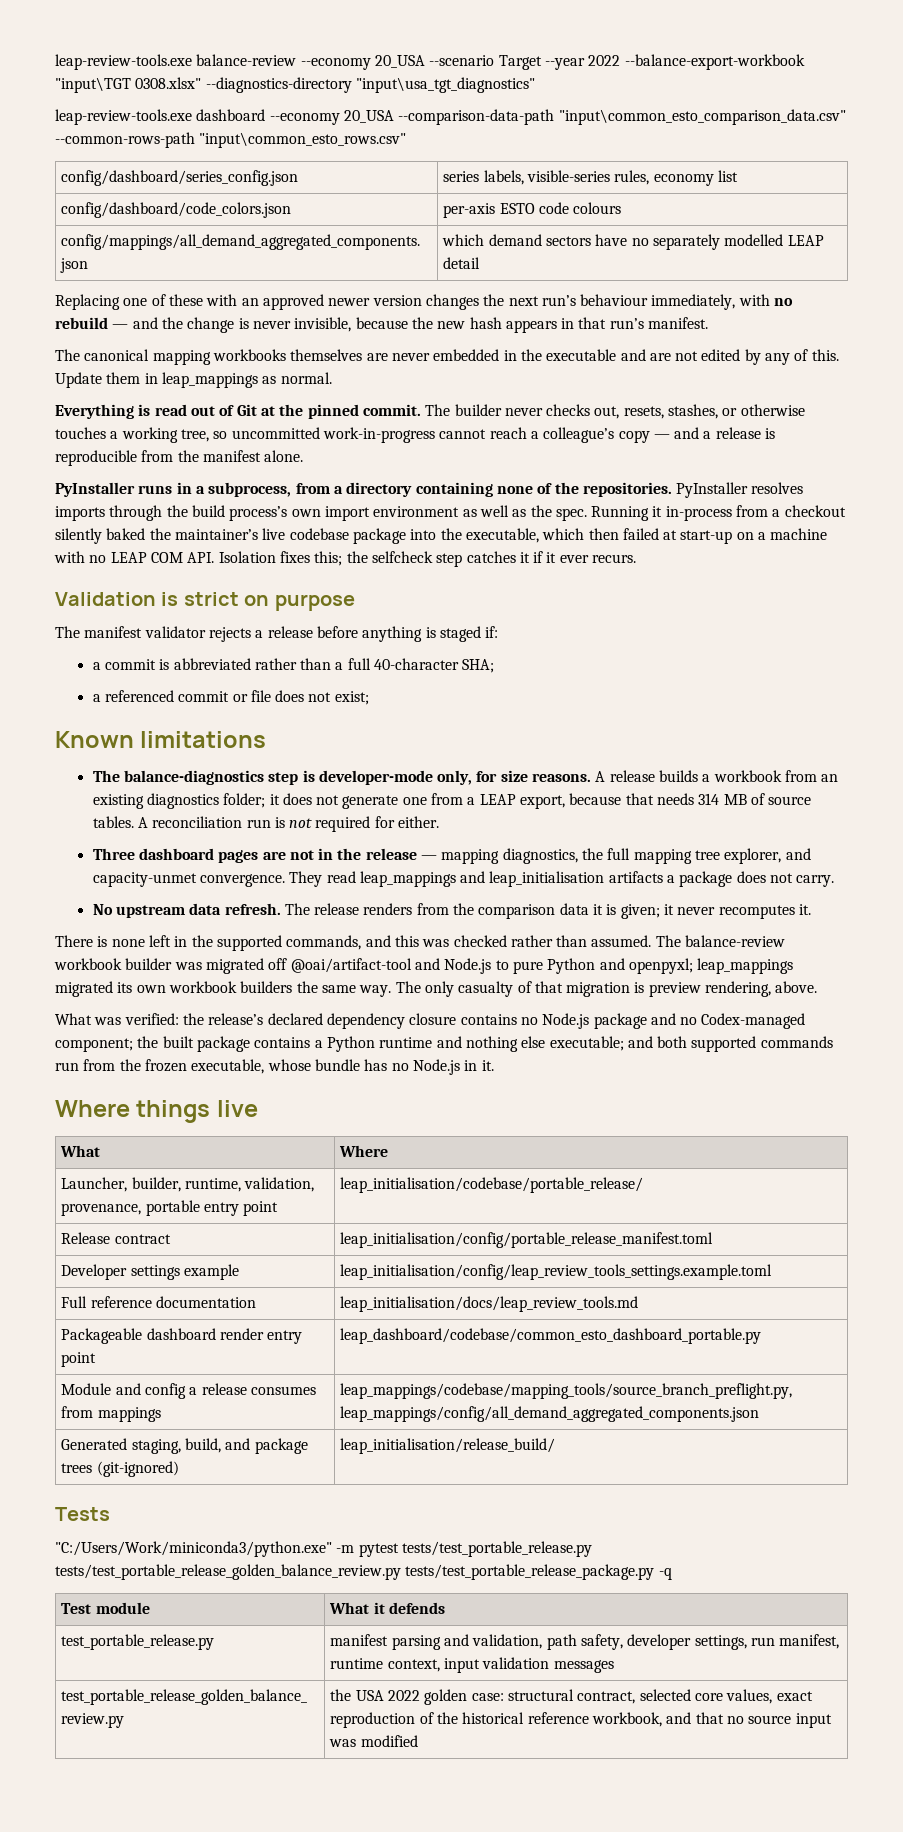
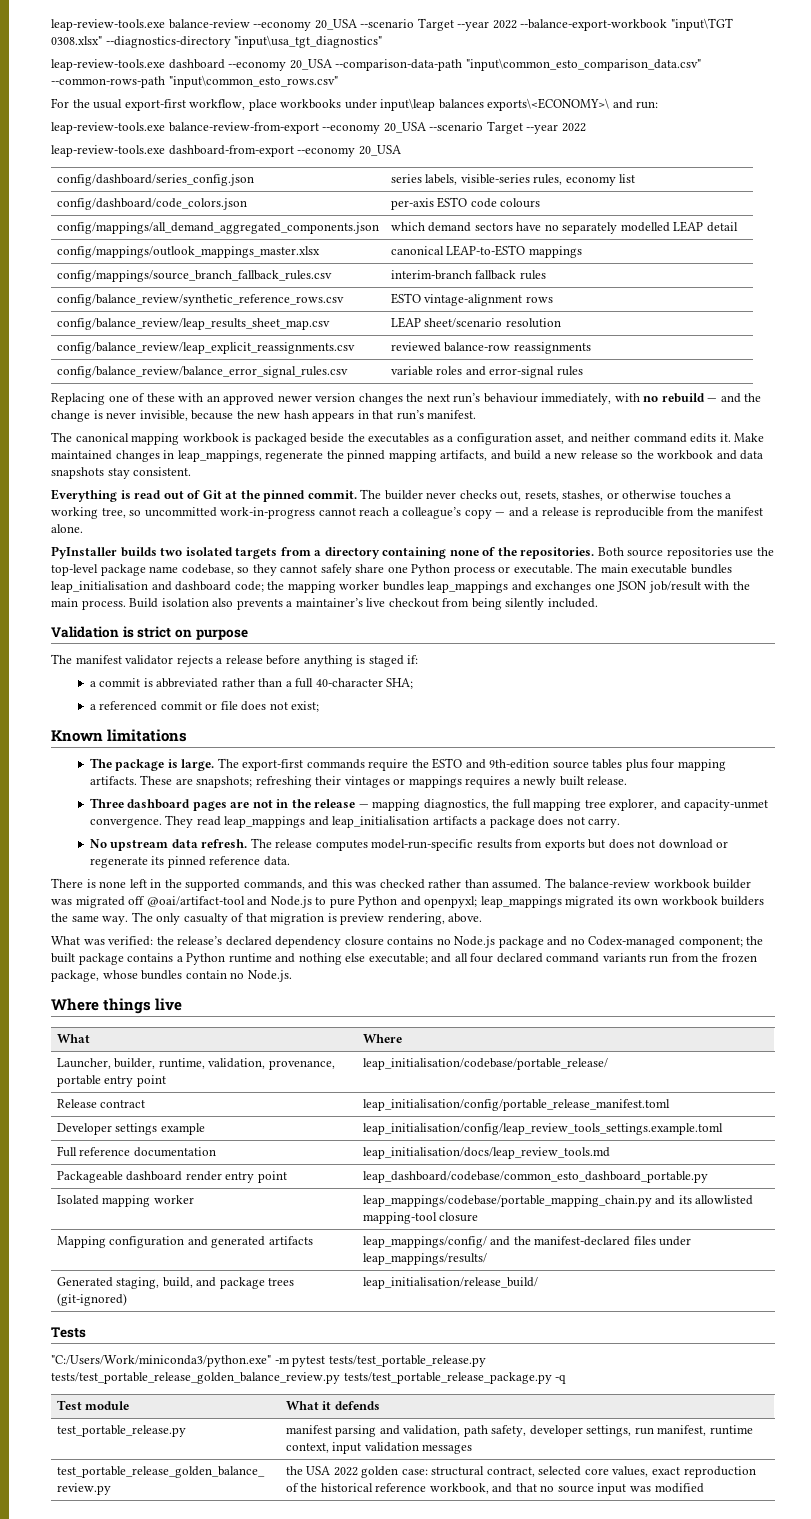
+ For the usual export-first workflow, place workbooks under input\leap balances exports\<ECONOMY>\ and run:
+ leap-review-tools.exe balance-review-from-export --economy 20_USA --scenario Target --year 2022
+ leap-review-tools.exe dashboard-from-export --economy 20_USA
+ config/mappings/outlook_mappings_master.xlsx | canonical LEAP-to-ESTO mappings
+ config/mappings/source_branch_fallback_rules.csv | interim-branch fallback rules
+ config/balance_review/synthetic_reference_rows.csv | ESTO vintage-alignment rows
+ config/balance_review/leap_results_sheet_map.csv | LEAP sheet/scenario resolution
+ config/balance_review/leap_explicit_reassignments.csv | reviewed balance-row reassignments
+ config/balance_review/balance_error_signal_rules.csv | variable roles and error-signal rules
- The canonical mapping workbooks themselves are never embedded in the executable and are not edited by any of this. Update them in leap_mappings as normal.
+ The canonical mapping workbook is packaged beside the executables as a configuration asset, and neither command edits it. Make maintained changes in leap_mappings, regenerate the pinned mapping artifacts, and build a new release so the workbook and data snapshots stay consistent.
- PyInstaller runs in a subprocess, from a directory containing none of the repositories.
+ PyInstaller builds two isolated targets from a directory containing none of the repositories.
- PyInstaller resolves imports through the build process’s own import environment as well as the spec. Running it in-process from a checkout silently baked the maintainer’s live codebase package into the executable, which then failed at start-up on a machine with no LEAP COM API. Isolation fixes this; the selfcheck step catches it if it ever recurs.
+ Both source repositories use the top-level package name codebase, so they cannot safely share one Python process or executable. The main executable bundles leap_initialisation and dashboard code; the mapping worker bundles leap_mappings and exchanges one JSON job/result with the main process. Build isolation also prevents a maintainer’s live checkout from being silently included.
- The balance-diagnostics step is developer-mode only, for size reasons. A release builds a workbook from an existing diagnostics folder; it does not generate one from a LEAP export, because that needs 314 MB of source tables. A reconciliation run is not required for either.
+ The package is large. The export-first commands require the ESTO and 9th-edition source tables plus four mapping artifacts. These are snapshots; refreshing their vintages or mappings requires a newly built release.
- The release renders from the comparison data it is given; it never recomputes it.
+ The release computes model-run-specific results from exports but does not download or regenerate its pinned reference data.
- What was verified: the release’s declared dependency closure contains no Node.js package and no Codex-managed component; the built package contains a Python runtime and nothing else executable; and both supported commands run from the frozen executable, whose bundle has no Node.js in it.
+ What was verified: the release’s declared dependency closure contains no Node.js package and no Codex-managed component; the built package contains a Python runtime and nothing else executable; and all four declared command variants run from the frozen package, whose bundles contain no Node.js.
- Module and config a release consumes from mappings | leap_mappings/codebase/mapping_tools/source_branch_preflight.py, leap_mappings/config/all_demand_aggregated_components.json
+ Isolated mapping worker | leap_mappings/codebase/portable_mapping_chain.py and its allowlisted mapping-tool closure
+ Mapping configuration and generated artifacts | leap_mappings/config/ and the manifest-declared files under leap_mappings/results/

